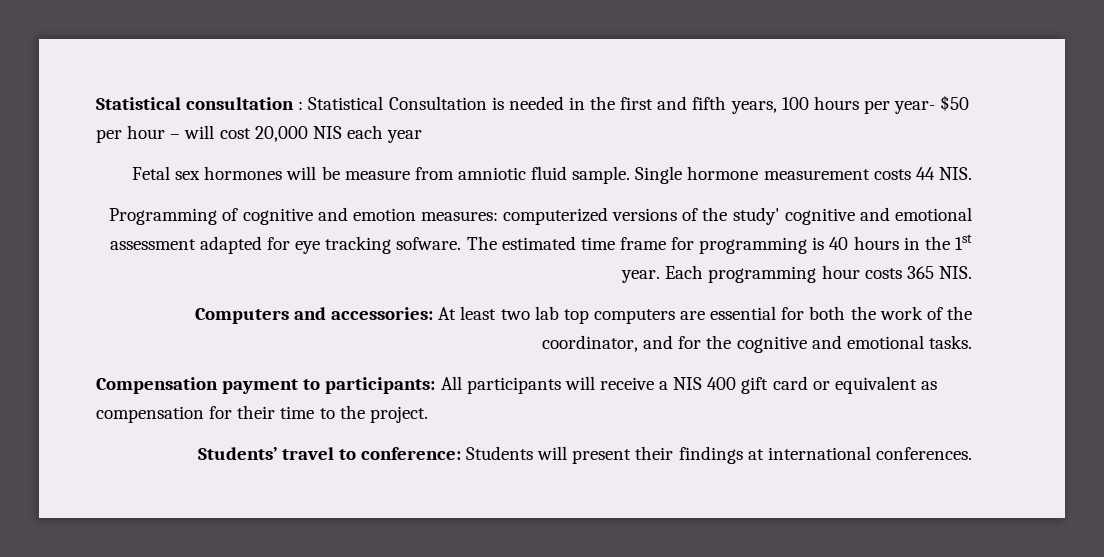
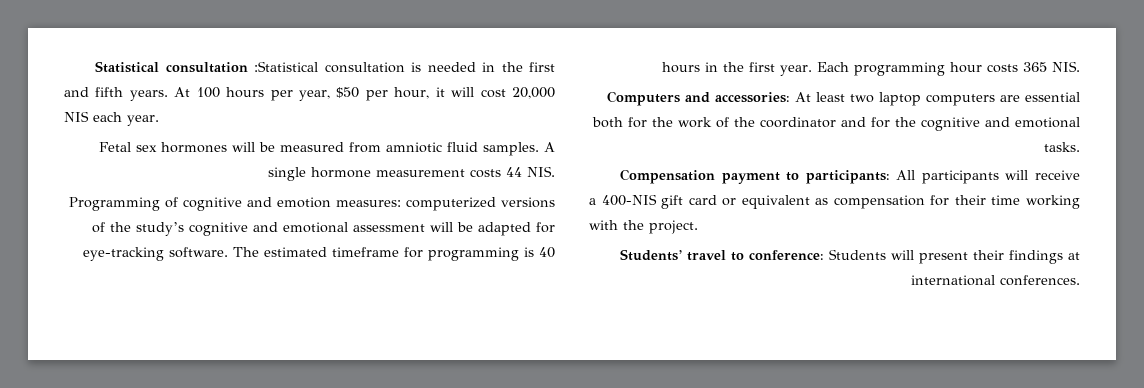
- Statistical consultation : Statistical Consultation is needed in the first and fifth years, 100 hours per year- $50 per hour – will cost 20,000 NIS each year
+ Statistical consultation :Statistical consultation is needed in the first and fifth years. At 100 hours per year, $50 per hour, it will cost 20,000 NIS each year.
- Fetal sex hormones will be measure from amniotic fluid sample. Single hormone measurement costs 44 NIS.
+ Fetal sex hormones will be measured from amniotic fluid samples. A single hormone measurement costs 44 NIS.
- Programming of cognitive and emotion measures: computerized versions of the study' cognitive and emotional assessment adapted for eye tracking sofware. The estimated time frame for programming is 40 hours in the 1st year.
+ Programming of cognitive and emotion measures: computerized versions of the study’s cognitive and emotional assessment will be adapted for eye-tracking software. The estimated timeframe for programming is 40 hours in the first year.
- Computers and accessories: At least two lab top computers are essential for both the work of the coordinator, and for the cognitive and emotional tasks.
+ Computers and accessories: At least two laptop computers are essential both for the work of the coordinator and for the cognitive and emotional tasks.
- Compensation payment to participants: All participants will receive a NIS 400 gift card or equivalent as compensation for their time to the project.
+ Compensation payment to participants: All participants will receive a 400-NIS gift card or equivalent as compensation for their time working with the project.

